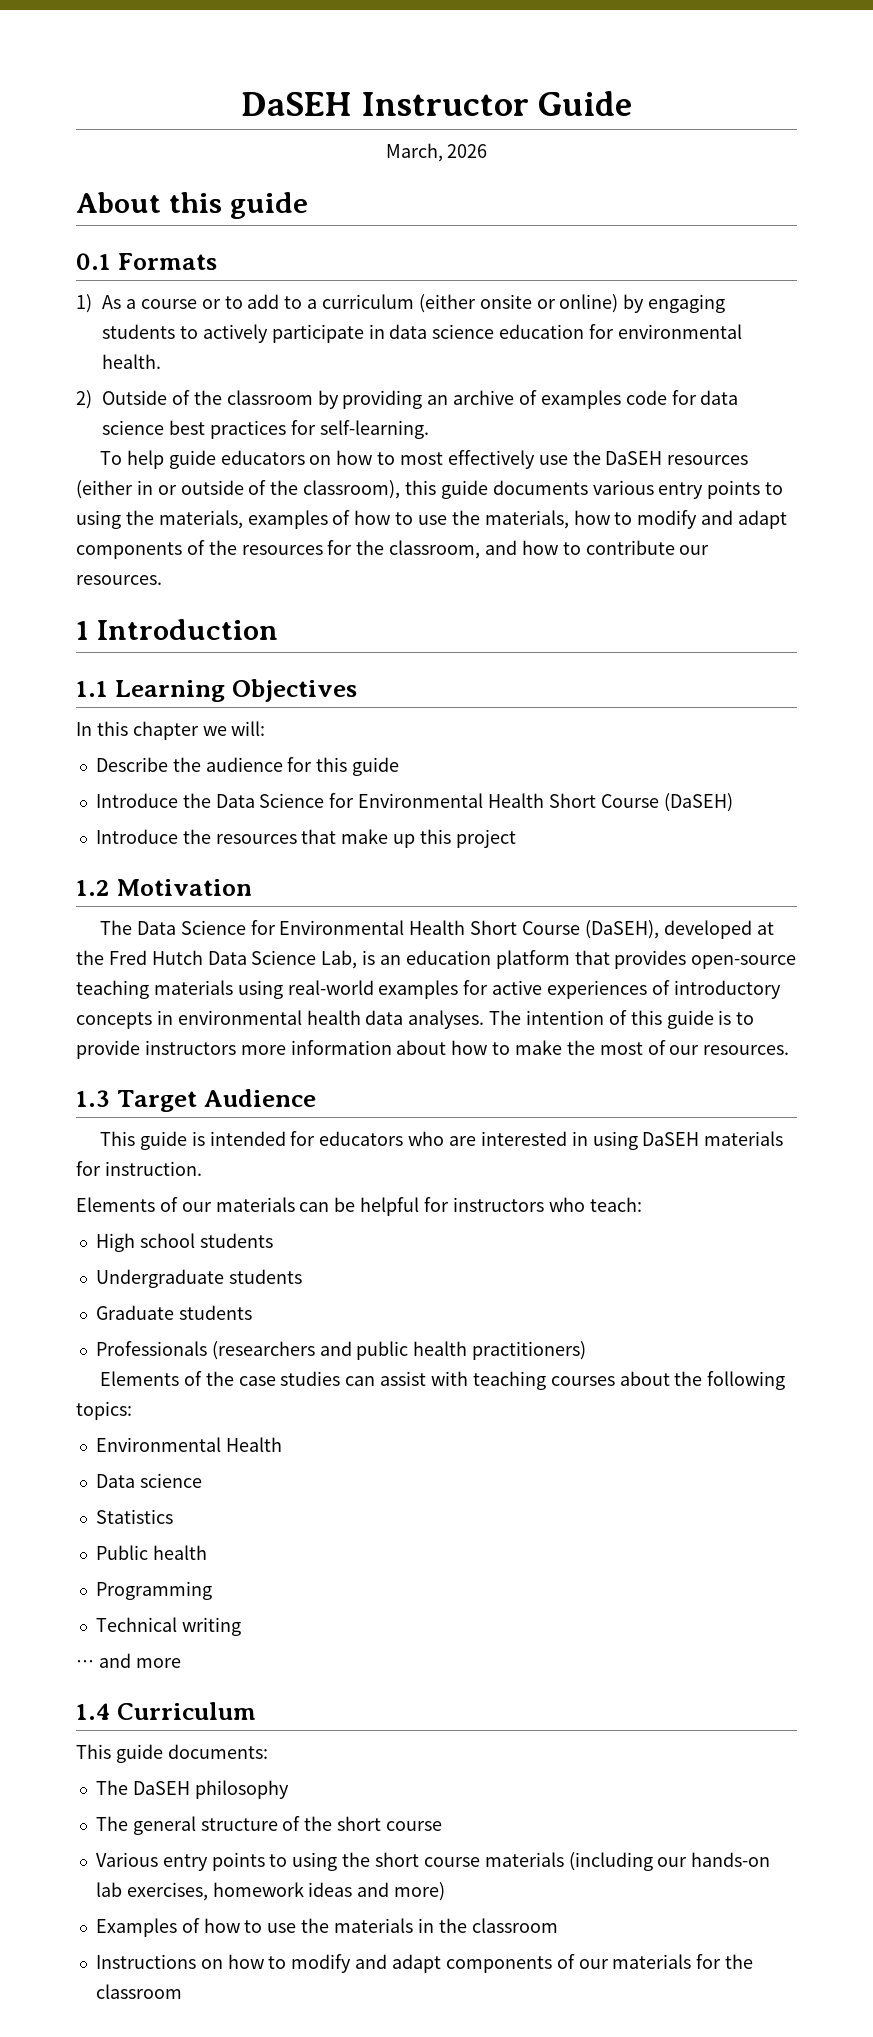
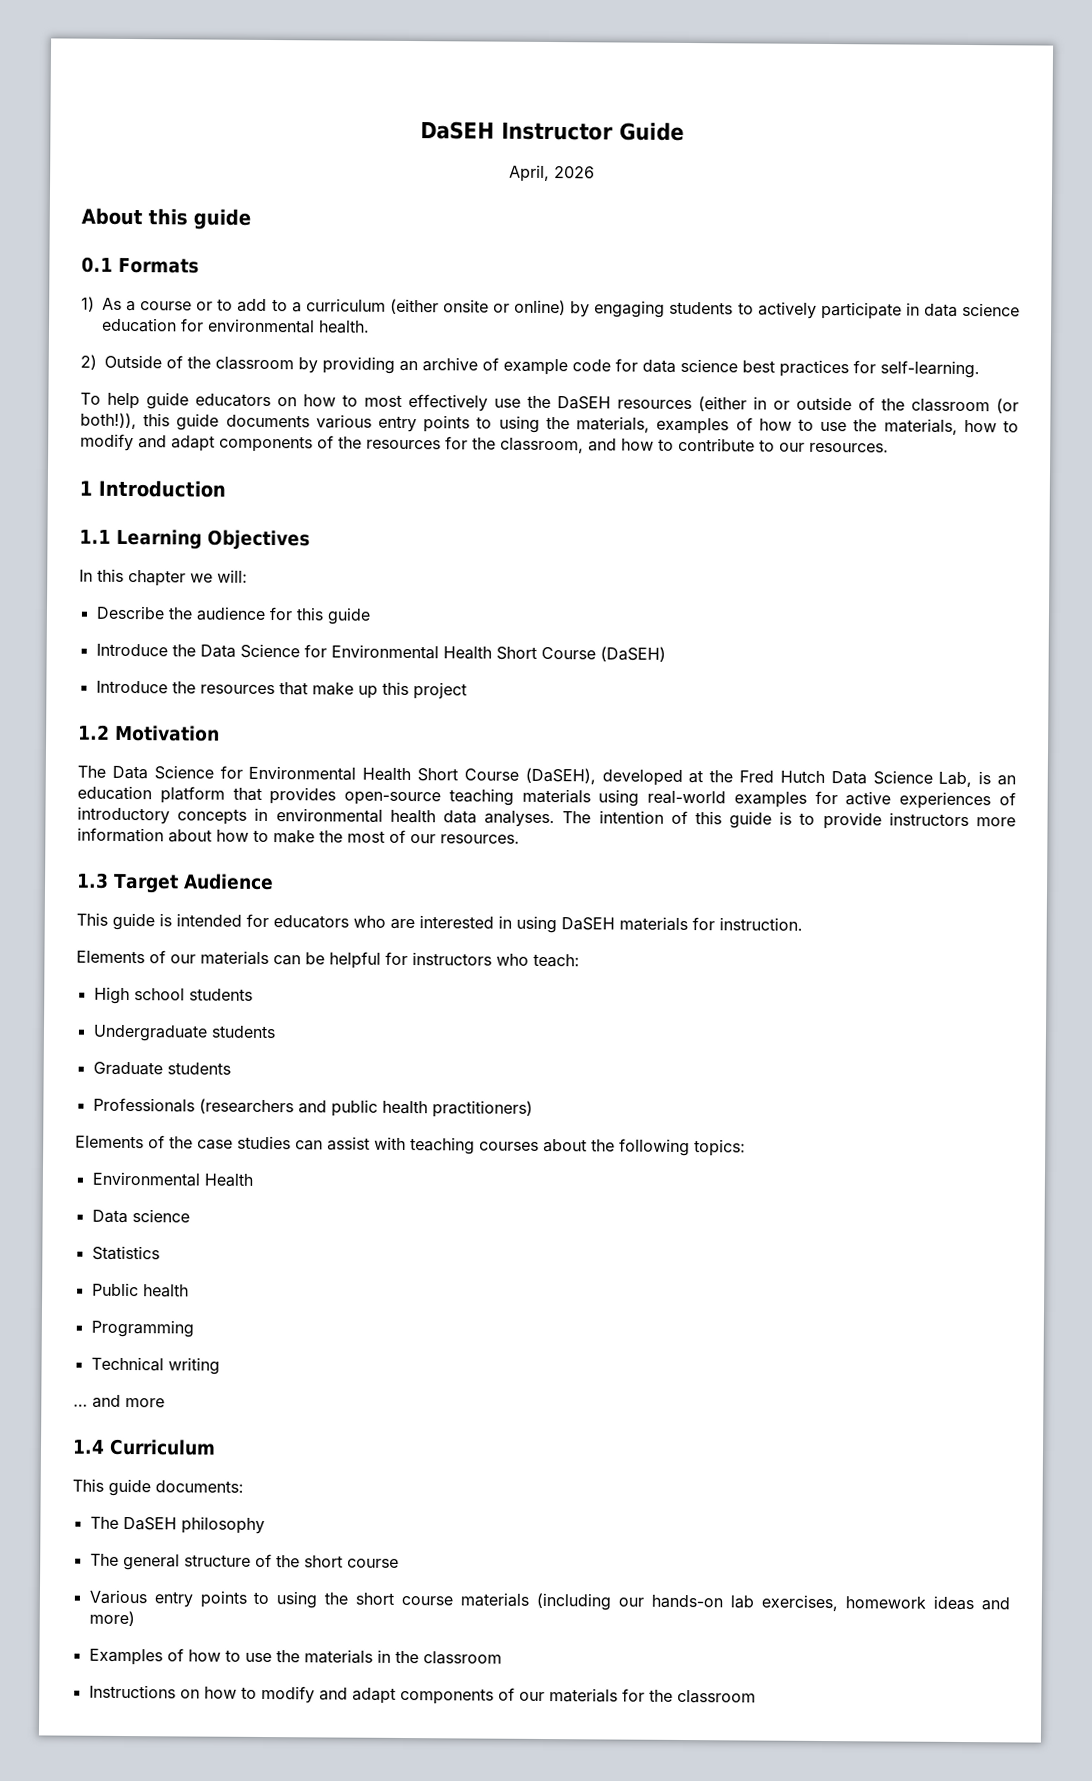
- March, 2026
+ April, 2026
- 2) Outside of the classroom by providing an archive of examples code for data science best practices for self-learning.
+ 2) Outside of the classroom by providing an archive of example code for data science best practices for self-learning.
- To help guide educators on how to most effectively use the DaSEH resources (either in or outside of the classroom), this guide documents various entry points to using the materials, examples of how to use the materials, how to modify and adapt components of the resources for the classroom, and how to contribute our resources.
+ To help guide educators on how to most effectively use the DaSEH resources (either in or outside of the classroom (or both!)), this guide documents various entry points to using the materials, examples of how to use the materials, how to modify and adapt components of the resources for the classroom, and how to contribute to our resources.

